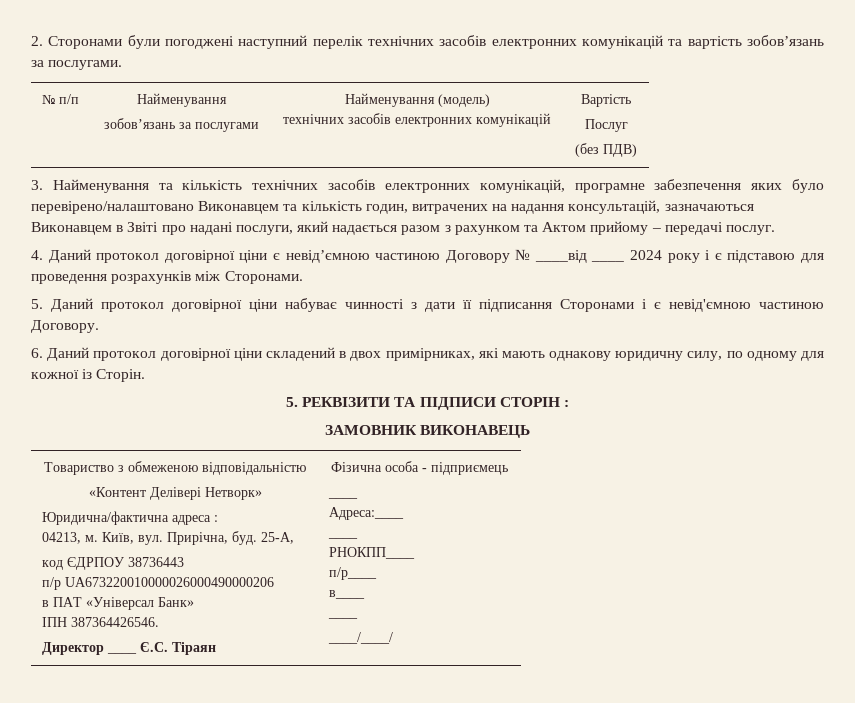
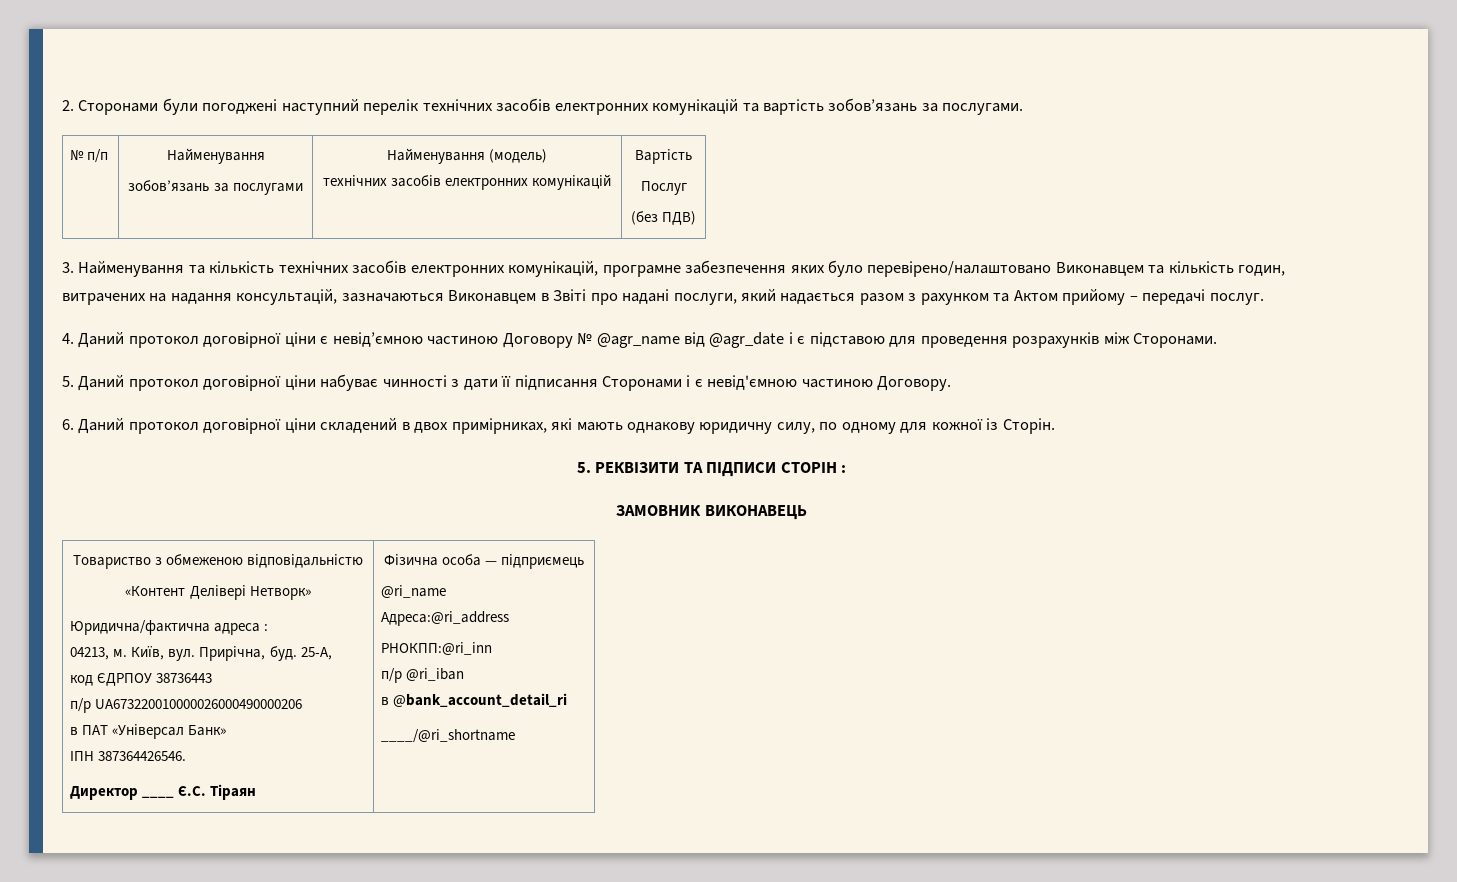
- 4. Даний протокол договірної ціни є невід’ємною частиною Договору № ____від ____ 2024 року і є підставою для проведення розрахунків між Сторонами.
+ 4. Даний протокол договірної ціни є невід’ємною частиною Договору № @agr_name від @agr_date і є підставою для проведення розрахунків між Сторонами.
- Фізична особа - підприємець
- ____
- Адреса:____
- ____
- РНОКПП____
- п/р____
- в____
- ____
- ____/____/
+ Фізична особа — підприємець
+ @ri_name
+ Адреса:@ri_address
+ РНОКПП:@ri_inn
+ п/р @ri_iban
+ в @bank_account_detail_ri
+ ____/@ri_shortname

